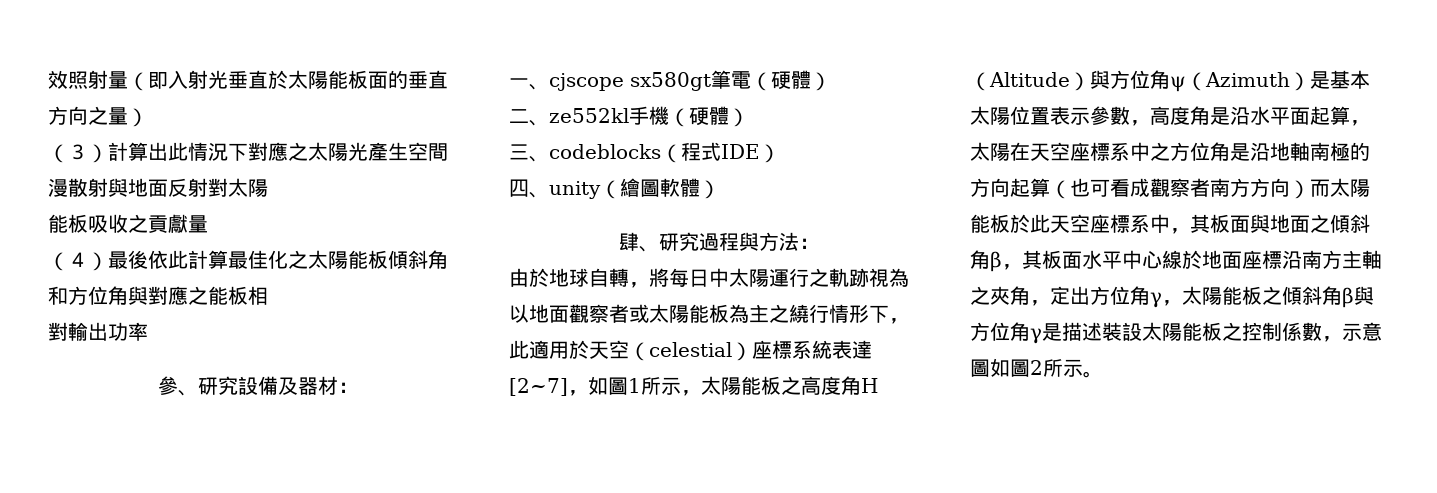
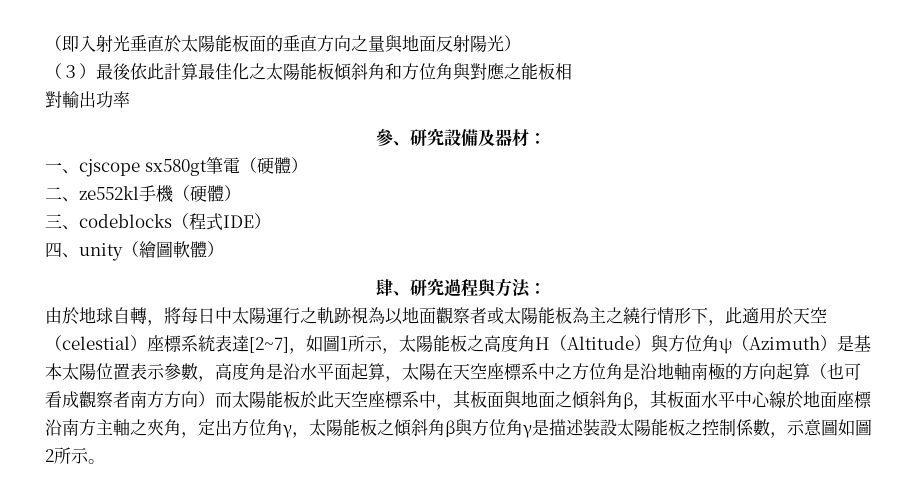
- 效照射量（即入射光垂直於太陽能板面的垂直方向之量）
- （３）計算出此情況下對應之太陽光產生空間漫散射與地面反射對太陽
- 能板吸收之貢獻量
- （４）最後依此計算最佳化之太陽能板傾斜角和方位角與對應之能板相
+ （即入射光垂直於太陽能板面的垂直方向之量與地面反射陽光）
+ （３）最後依此計算最佳化之太陽能板傾斜角和方位角與對應之能板相

